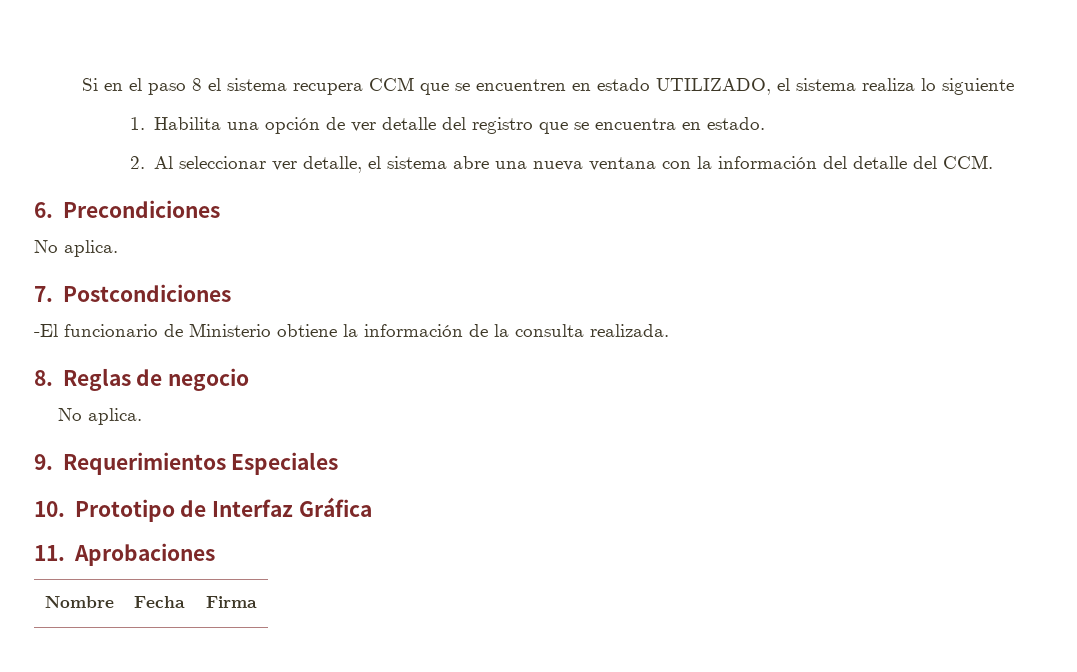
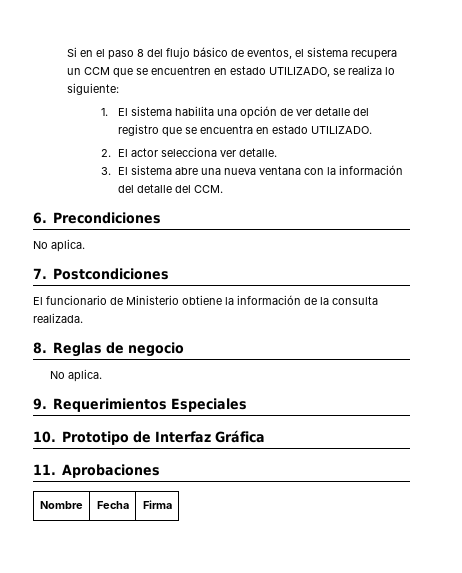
- Si en el paso 8 el sistema recupera CCM que se encuentren en estado UTILIZADO, el sistema realiza lo siguiente
+ Si en el paso 8 del flujo básico de eventos, el sistema recupera un CCM que se encuentren en estado UTILIZADO, se realiza lo siguiente:
- 1. Habilita una opción de ver detalle del registro que se encuentra en estado.
+ 1. El sistema habilita una opción de ver detalle del registro que se encuentra en estado UTILIZADO.
- 2. Al seleccionar ver detalle, el sistema abre una nueva ventana con la información del detalle del CCM.
+ 2. El actor selecciona ver detalle.
+ 3. El sistema abre una nueva ventana con la información del detalle del CCM.
- -El funcionario de Ministerio obtiene la información de la consulta realizada.
+ El funcionario de Ministerio obtiene la información de la consulta realizada.

